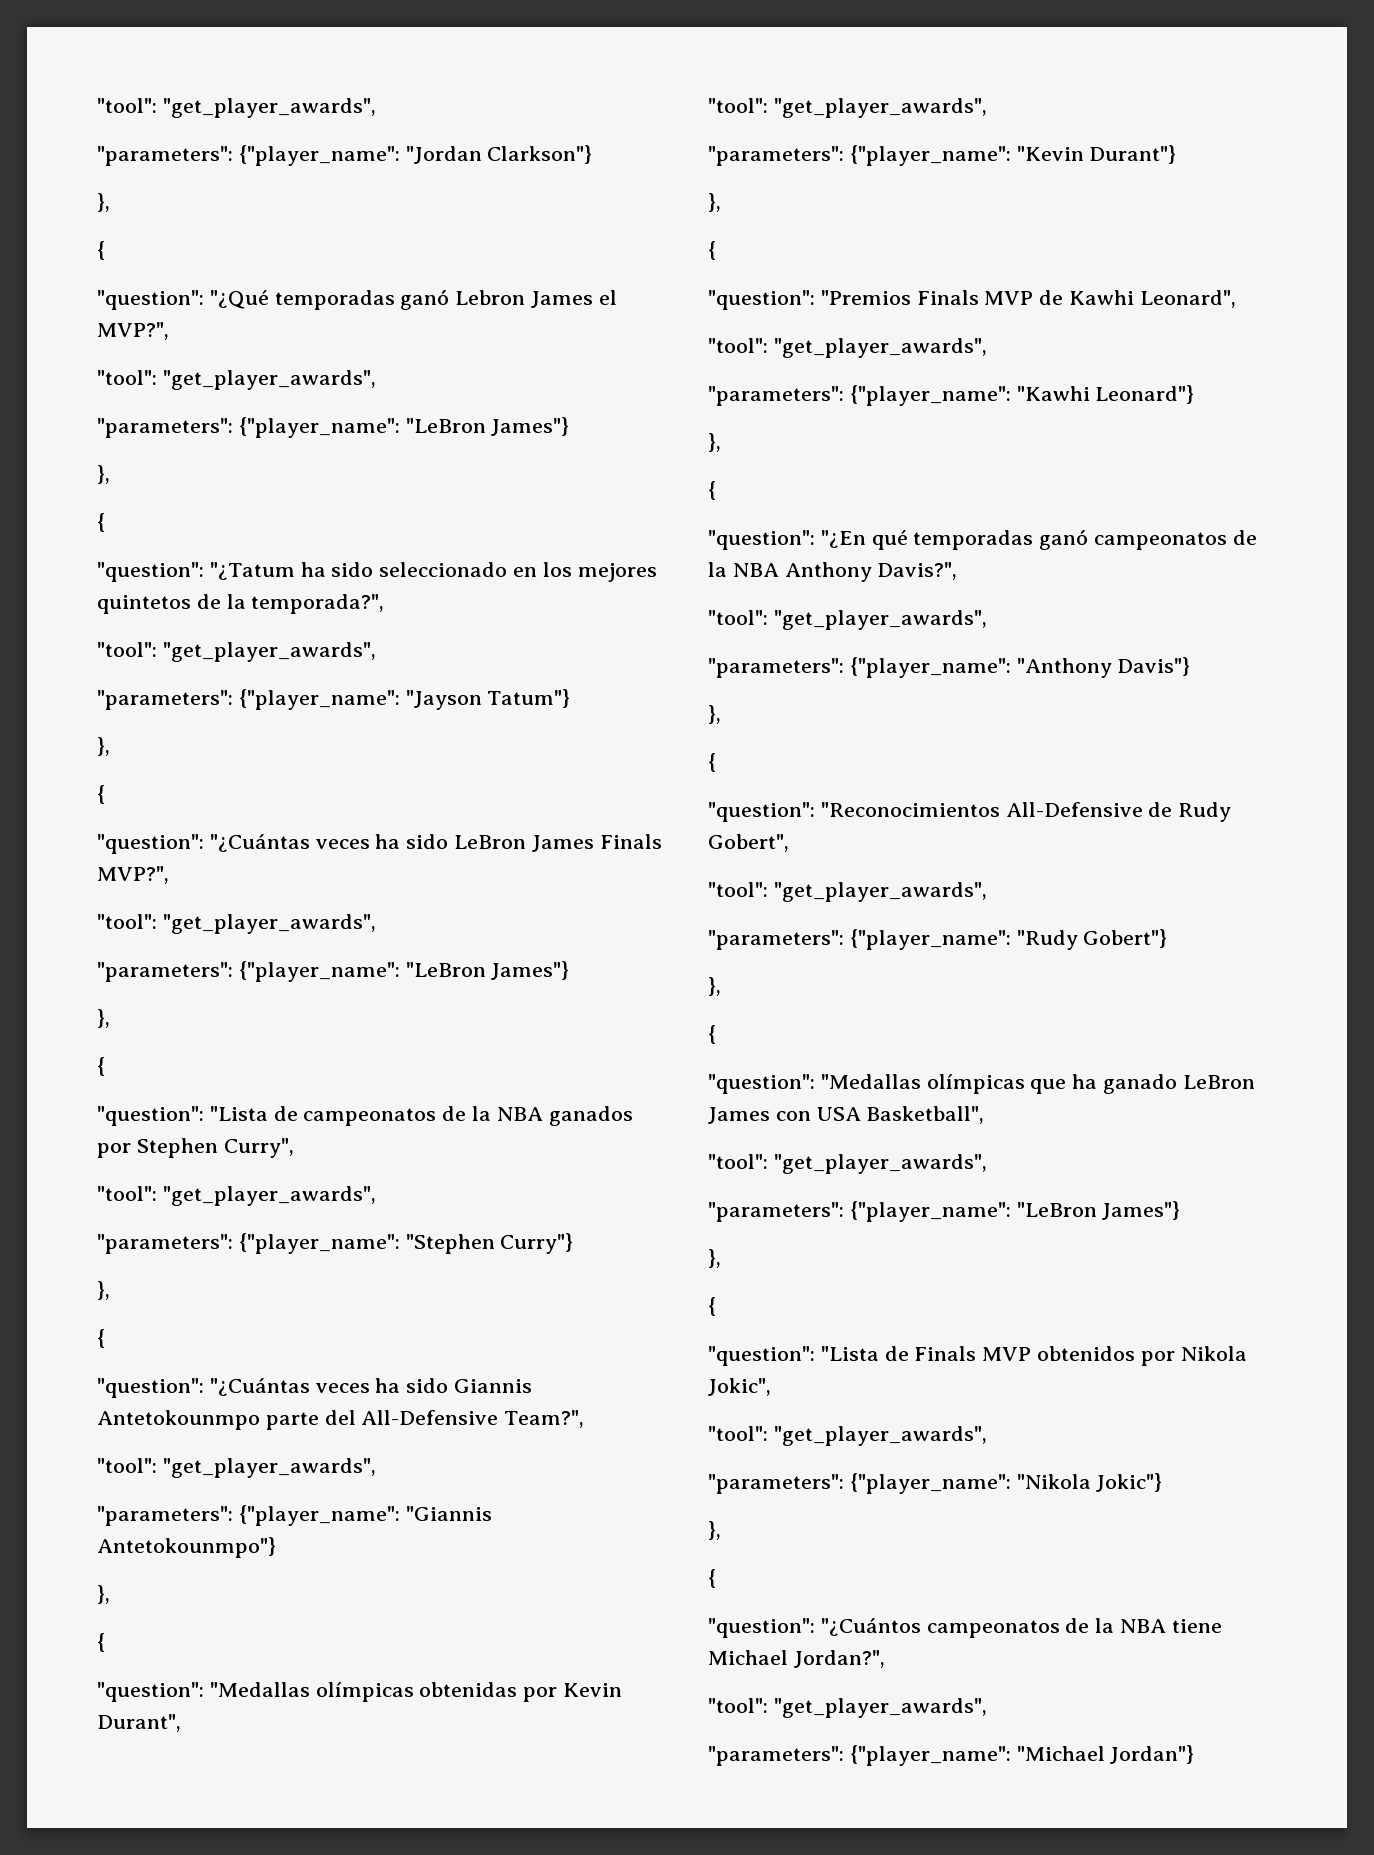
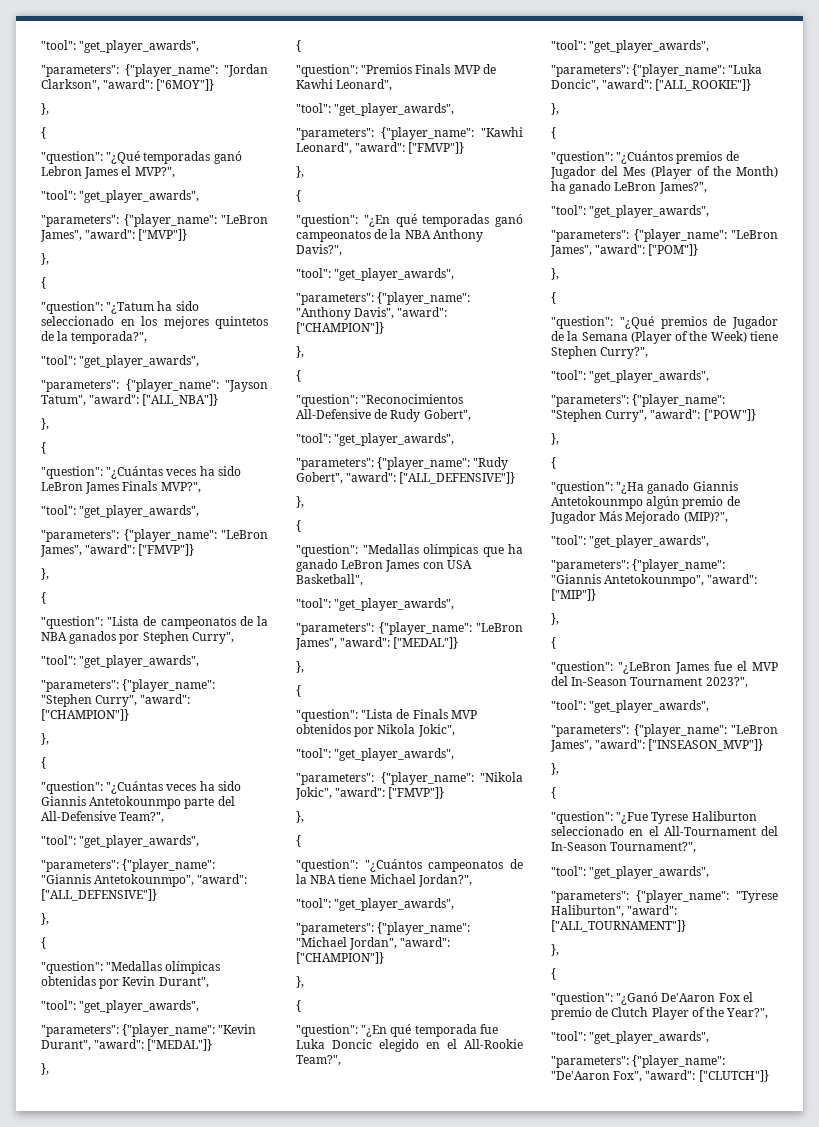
- "parameters": {"player_name": "Jordan Clarkson"}
+ "parameters": {"player_name": "Jordan Clarkson", "award": ["6MOY"]}
  "question": "¿Qué temporadas ganó Lebron James el MVP?",
  "tool": "get_player_awards",
- "parameters": {"player_name": "LeBron James"}
+ "parameters": {"player_name": "LeBron James", "award": ["MVP"]}
- "parameters": {"player_name": "Jayson Tatum"}
+ "parameters": {"player_name": "Jayson Tatum", "award": ["ALL_NBA"]}
  "question": "¿Cuántas veces ha sido LeBron James Finals MVP?",
  "tool": "get_player_awards",
- "parameters": {"player_name": "LeBron James"}
+ "parameters": {"player_name": "LeBron James", "award": ["FMVP"]}
- "parameters": {"player_name": "Stephen Curry"}
+ "parameters": {"player_name": "Stephen Curry", "award": ["CHAMPION"]}
- "parameters": {"player_name": "Giannis Antetokounmpo"}
+ "parameters": {"player_name": "Giannis Antetokounmpo", "award": ["ALL_DEFENSIVE"]}
- "parameters": {"player_name": "Kevin Durant"}
+ "parameters": {"player_name": "Kevin Durant", "award": ["MEDAL"]}
- "parameters": {"player_name": "Kawhi Leonard"}
+ "parameters": {"player_name": "Kawhi Leonard", "award": ["FMVP"]}
- "parameters": {"player_name": "Anthony Davis"}
+ "parameters": {"player_name": "Anthony Davis", "award": ["CHAMPION"]}
- "parameters": {"player_name": "Rudy Gobert"}
+ "parameters": {"player_name": "Rudy Gobert", "award": ["ALL_DEFENSIVE"]}
  "question": "Medallas olímpicas que ha ganado LeBron James con USA Basketball",
  "tool": "get_player_awards",
- "parameters": {"player_name": "LeBron James"}
+ "parameters": {"player_name": "LeBron James", "award": ["MEDAL"]}
- "parameters": {"player_name": "Nikola Jokic"}
+ "parameters": {"player_name": "Nikola Jokic", "award": ["FMVP"]}
- "parameters": {"player_name": "Michael Jordan"}
+ "parameters": {"player_name": "Michael Jordan", "award": ["CHAMPION"]}
+ },
+ {
+ "question": "¿En qué temporada fue Luka Doncic elegido en el All-Rookie Team?",
+ "tool": "get_player_awards",
+ "parameters": {"player_name": "Luka Doncic", "award": ["ALL_ROOKIE"]}
+ },
+ {
+ "question": "¿Cuántos premios de Jugador del Mes (Player of the Month) ha ganado LeBron James?",
+ "tool": "get_player_awards",
+ "parameters": {"player_name": "LeBron James", "award": ["POM"]}
+ },
+ {
+ "question": "¿Qué premios de Jugador de la Semana (Player of the Week) tiene Stephen Curry?",
+ "tool": "get_player_awards",
+ "parameters": {"player_name": "Stephen Curry", "award": ["POW"]}
+ },
+ {
+ "question": "¿Ha ganado Giannis Antetokounmpo algún premio de Jugador Más Mejorado (MIP)?",
+ "tool": "get_player_awards",
+ "parameters": {"player_name": "Giannis Antetokounmpo", "award": ["MIP"]}
+ },
+ {
+ "question": "¿LeBron James fue el MVP del In-Season Tournament 2023?",
+ "tool": "get_player_awards",
+ "parameters": {"player_name": "LeBron James", "award": ["INSEASON_MVP"]}
+ },
+ {
+ "question": "¿Fue Tyrese Haliburton seleccionado en el All-Tournament del In-Season Tournament?",
+ "tool": "get_player_awards",
+ "parameters": {"player_name": "Tyrese Haliburton", "award": ["ALL_TOURNAMENT"]}
+ },
+ {
+ "question": "¿Ganó De'Aaron Fox el premio de Clutch Player of the Year?",
+ "tool": "get_player_awards",
+ "parameters": {"player_name": "De'Aaron Fox", "award": ["CLUTCH"]}

